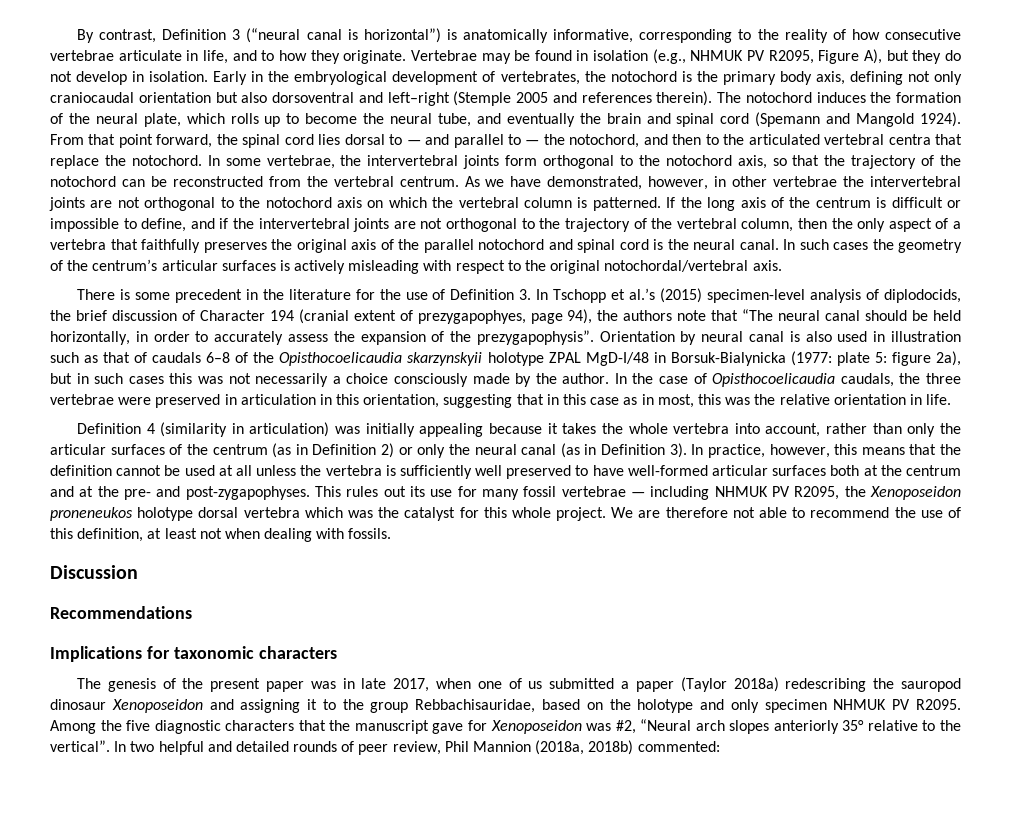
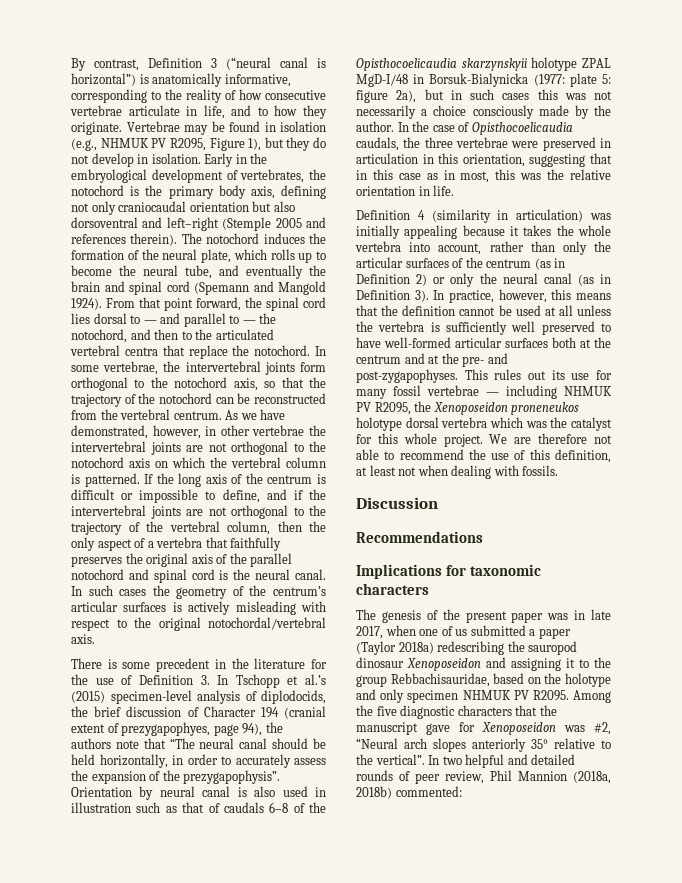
- Vertebrae may be found in isolation (e.g., NHMUK PV R2095, Figure A), but they do not develop in isolation.
+ Vertebrae may be found in isolation (e.g., NHMUK PV R2095, Figure 1), but they do not develop in isolation.

